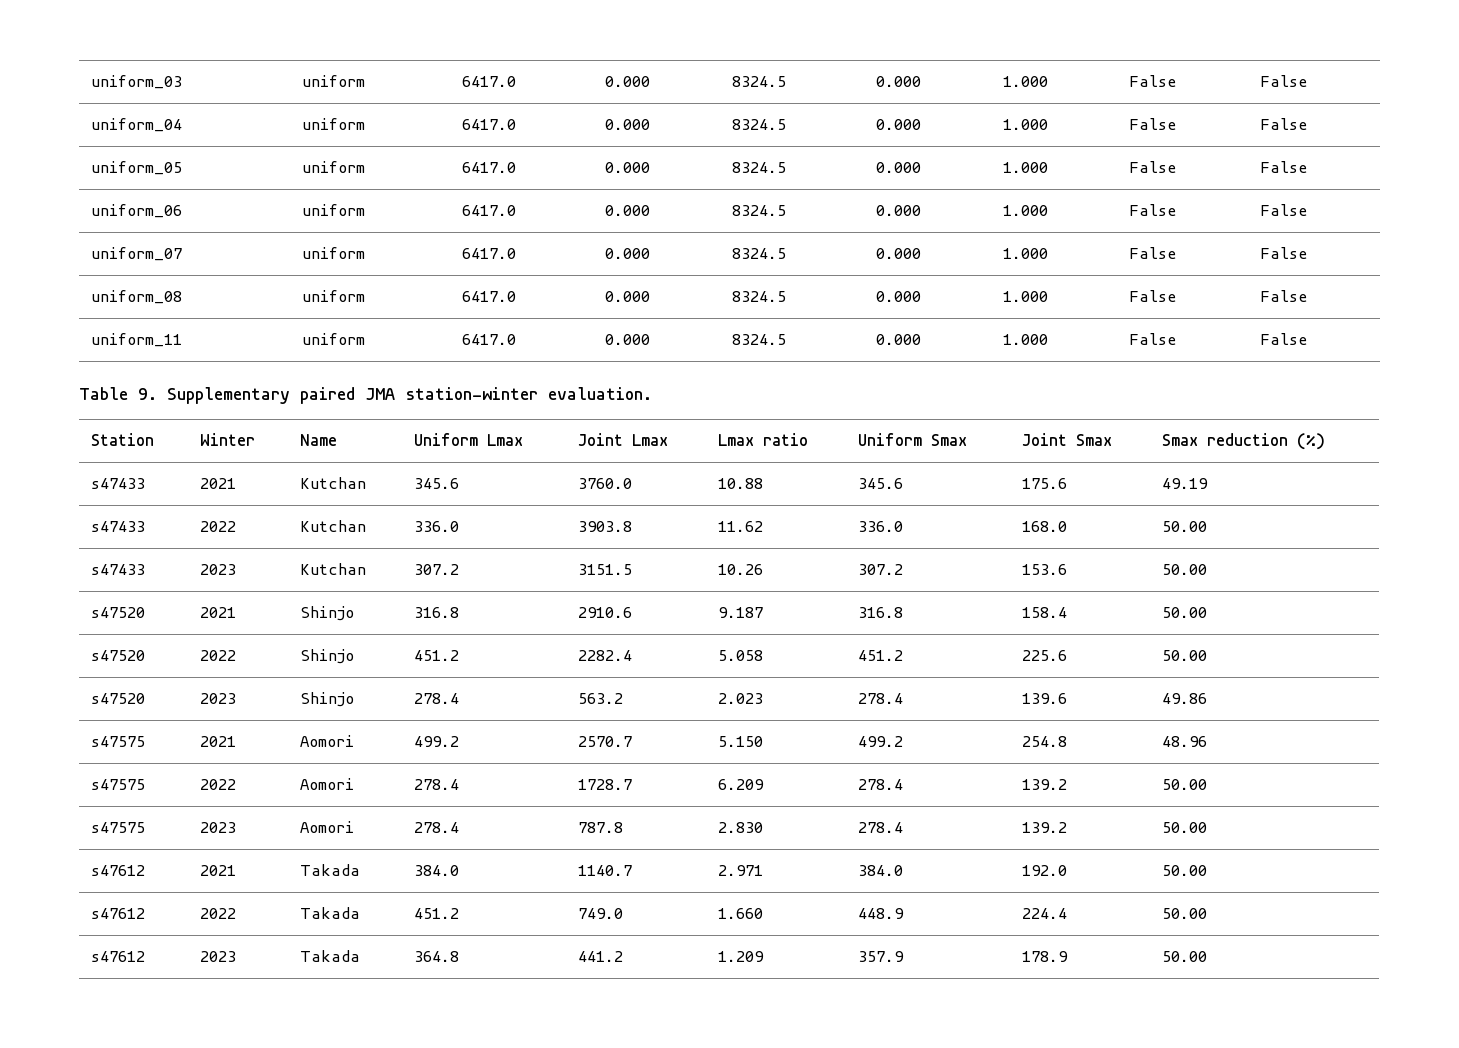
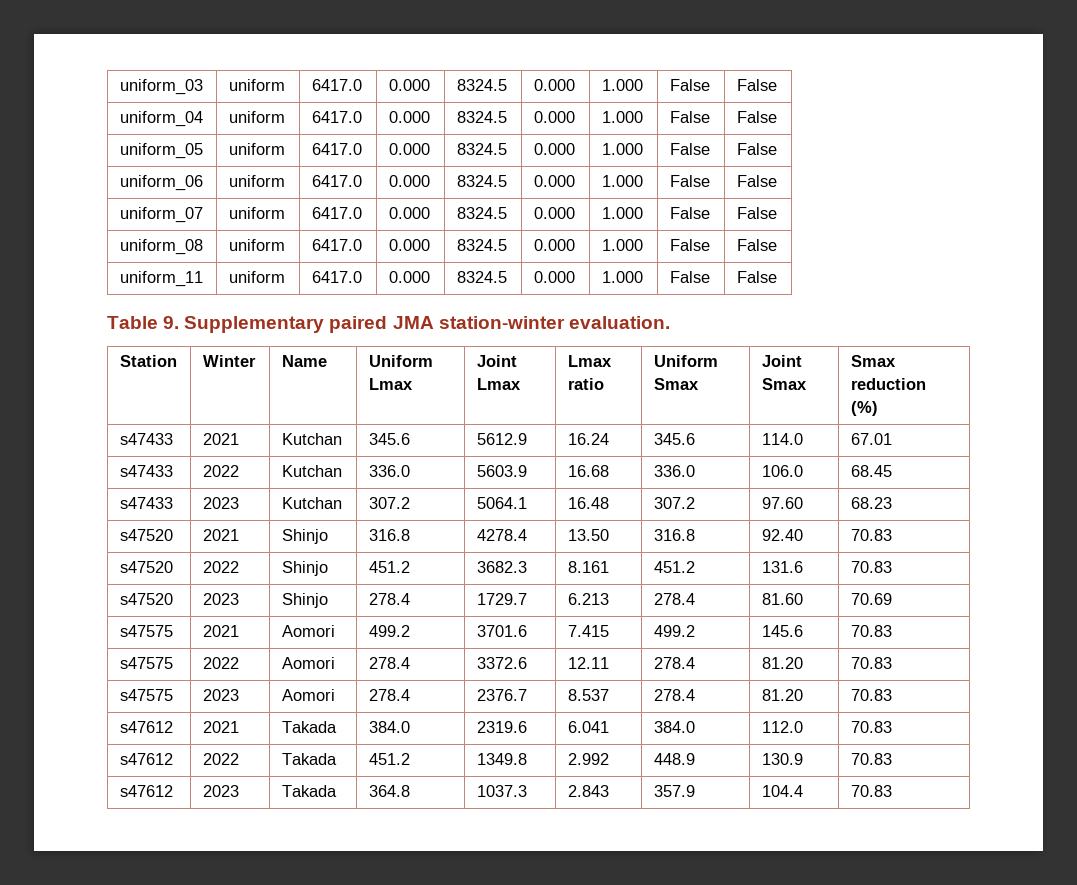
- s47433 | 2021 | Kutchan | 345.6 | 3760.0 | 10.88 | 345.6 | 175.6 | 49.19
+ s47433 | 2021 | Kutchan | 345.6 | 5612.9 | 16.24 | 345.6 | 114.0 | 67.01
- s47433 | 2022 | Kutchan | 336.0 | 3903.8 | 11.62 | 336.0 | 168.0 | 50.00
+ s47433 | 2022 | Kutchan | 336.0 | 5603.9 | 16.68 | 336.0 | 106.0 | 68.45
- s47433 | 2023 | Kutchan | 307.2 | 3151.5 | 10.26 | 307.2 | 153.6 | 50.00
+ s47433 | 2023 | Kutchan | 307.2 | 5064.1 | 16.48 | 307.2 | 97.60 | 68.23
- s47520 | 2021 | Shinjo | 316.8 | 2910.6 | 9.187 | 316.8 | 158.4 | 50.00
+ s47520 | 2021 | Shinjo | 316.8 | 4278.4 | 13.50 | 316.8 | 92.40 | 70.83
- s47520 | 2022 | Shinjo | 451.2 | 2282.4 | 5.058 | 451.2 | 225.6 | 50.00
+ s47520 | 2022 | Shinjo | 451.2 | 3682.3 | 8.161 | 451.2 | 131.6 | 70.83
- s47520 | 2023 | Shinjo | 278.4 | 563.2 | 2.023 | 278.4 | 139.6 | 49.86
+ s47520 | 2023 | Shinjo | 278.4 | 1729.7 | 6.213 | 278.4 | 81.60 | 70.69
- s47575 | 2021 | Aomori | 499.2 | 2570.7 | 5.150 | 499.2 | 254.8 | 48.96
+ s47575 | 2021 | Aomori | 499.2 | 3701.6 | 7.415 | 499.2 | 145.6 | 70.83
- s47575 | 2022 | Aomori | 278.4 | 1728.7 | 6.209 | 278.4 | 139.2 | 50.00
+ s47575 | 2022 | Aomori | 278.4 | 3372.6 | 12.11 | 278.4 | 81.20 | 70.83
- s47575 | 2023 | Aomori | 278.4 | 787.8 | 2.830 | 278.4 | 139.2 | 50.00
+ s47575 | 2023 | Aomori | 278.4 | 2376.7 | 8.537 | 278.4 | 81.20 | 70.83
- s47612 | 2021 | Takada | 384.0 | 1140.7 | 2.971 | 384.0 | 192.0 | 50.00
+ s47612 | 2021 | Takada | 384.0 | 2319.6 | 6.041 | 384.0 | 112.0 | 70.83
- s47612 | 2022 | Takada | 451.2 | 749.0 | 1.660 | 448.9 | 224.4 | 50.00
+ s47612 | 2022 | Takada | 451.2 | 1349.8 | 2.992 | 448.9 | 130.9 | 70.83
- s47612 | 2023 | Takada | 364.8 | 441.2 | 1.209 | 357.9 | 178.9 | 50.00
+ s47612 | 2023 | Takada | 364.8 | 1037.3 | 2.843 | 357.9 | 104.4 | 70.83

